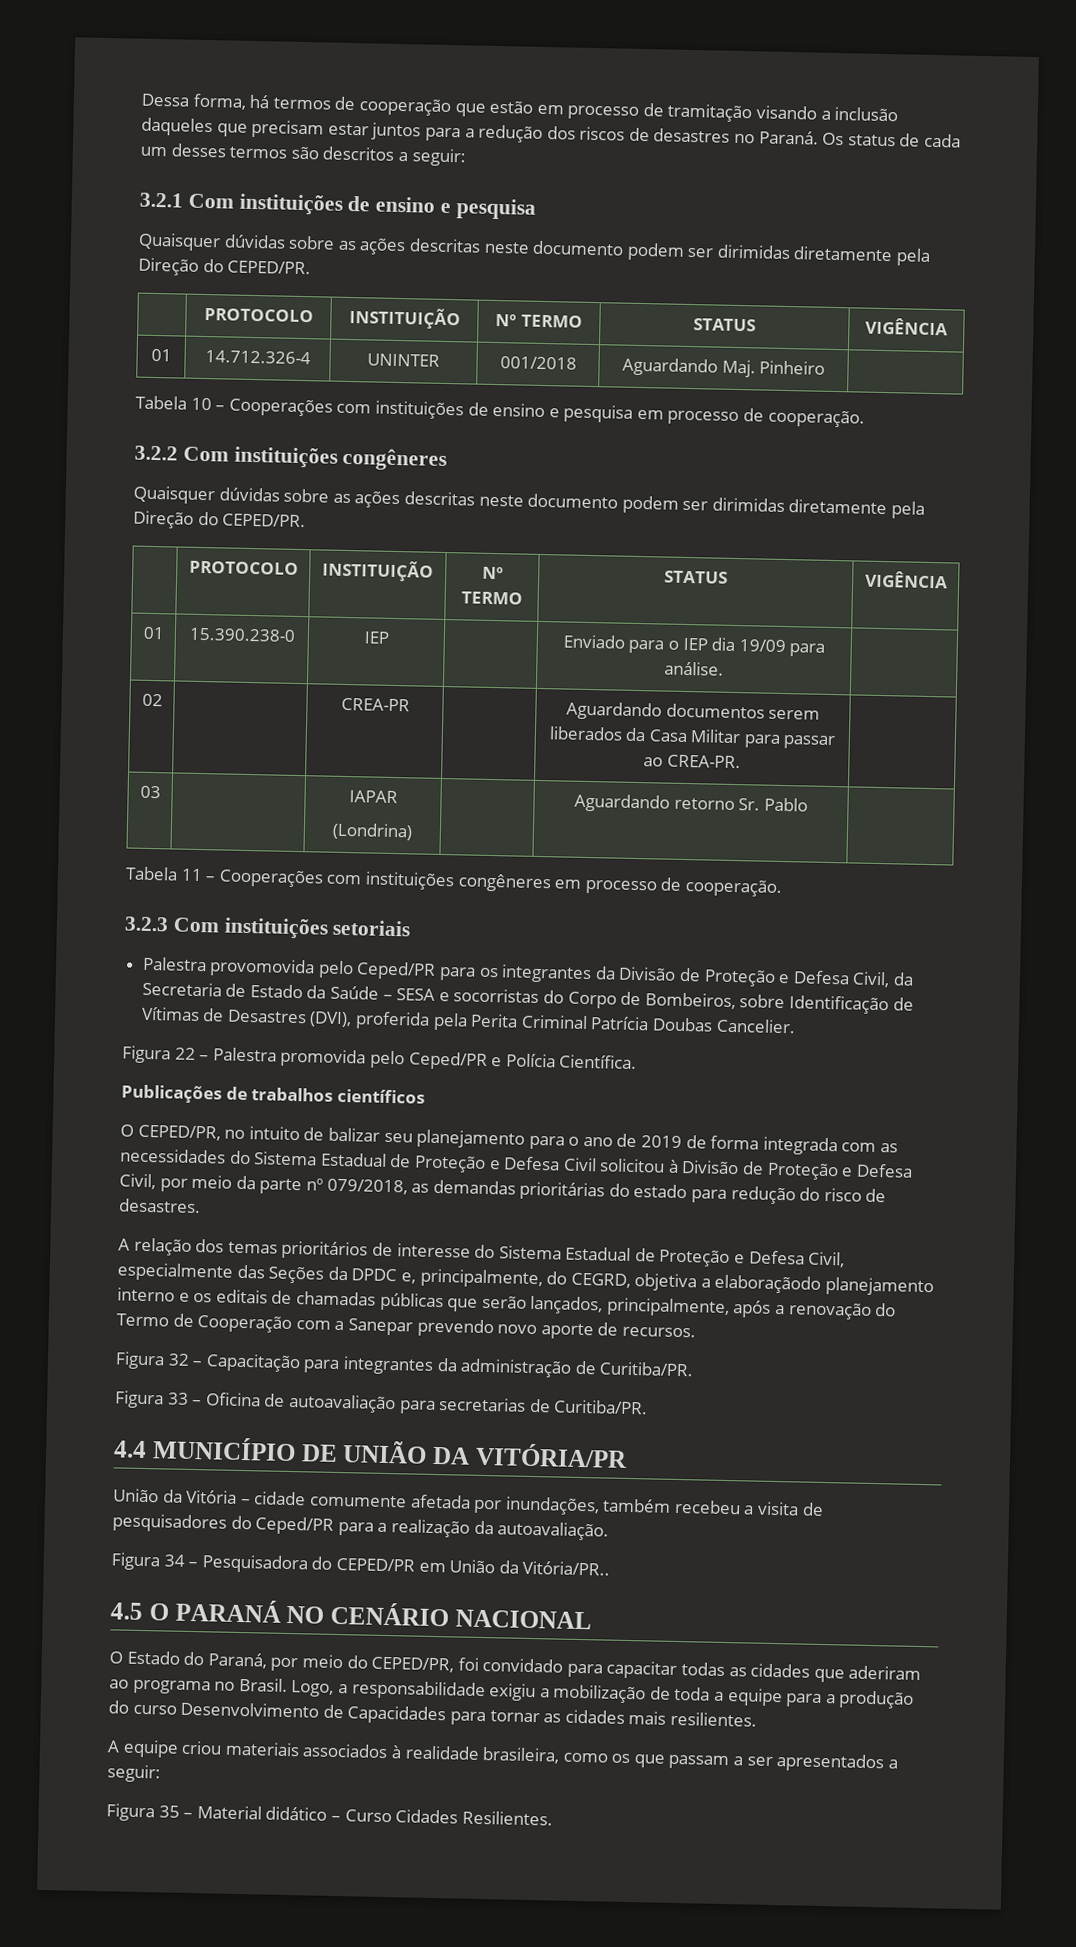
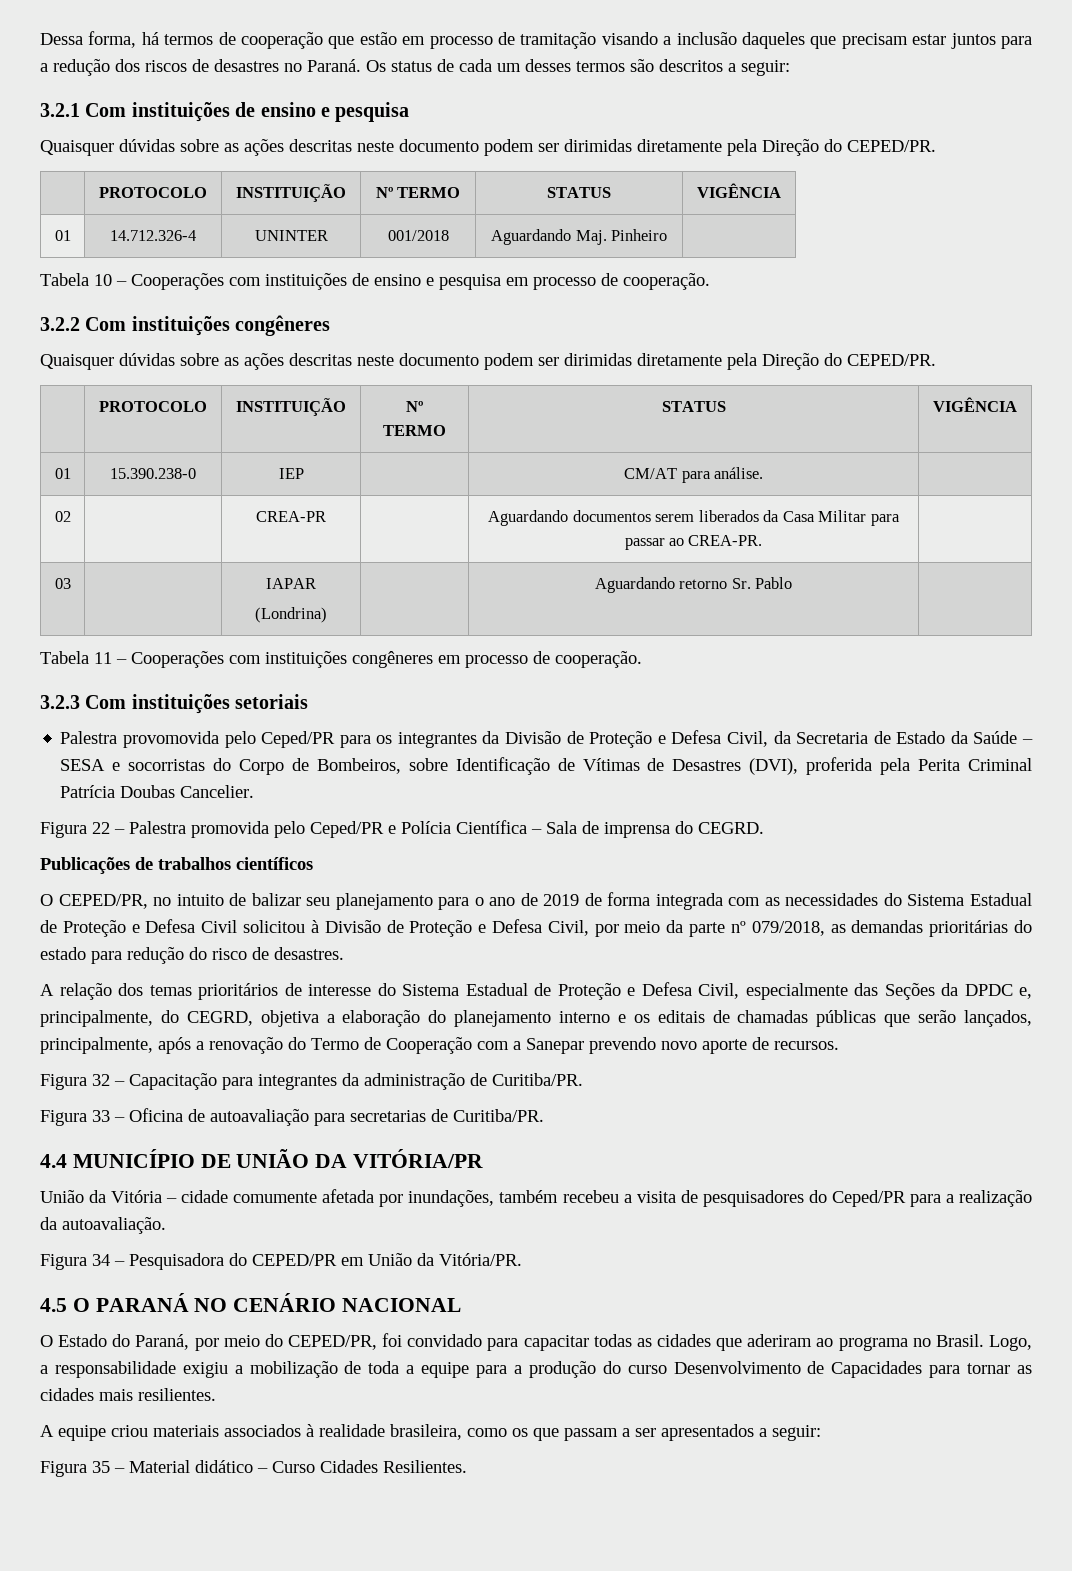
- 01 | 15.390.238-0 | IEP | | Enviado para o IEP dia 19/09 para análise. |
+ 01 | 15.390.238-0 | IEP | | CM/AT para análise. |
- Figura 22 – Palestra promovida pelo Ceped/PR e Polícia Científica.
+ Figura 22 – Palestra promovida pelo Ceped/PR e Polícia Científica – Sala de imprensa do CEGRD.
- A relação dos temas prioritários de interesse do Sistema Estadual de Proteção e Defesa Civil, especialmente das Seções da DPDC e, principalmente, do CEGRD, objetiva a elaboraçãodo planejamento interno e os editais de chamadas públicas que serão lançados, principalmente, após a renovação do Termo de Cooperação com a Sanepar prevendo novo aporte de recursos.
+ A relação dos temas prioritários de interesse do Sistema Estadual de Proteção e Defesa Civil, especialmente das Seções da DPDC e, principalmente, do CEGRD, objetiva a elaboração do planejamento interno e os editais de chamadas públicas que serão lançados, principalmente, após a renovação do Termo de Cooperação com a Sanepar prevendo novo aporte de recursos.
- Figura 34 – Pesquisadora do CEPED/PR em União da Vitória/PR..
+ Figura 34 – Pesquisadora do CEPED/PR em União da Vitória/PR.

